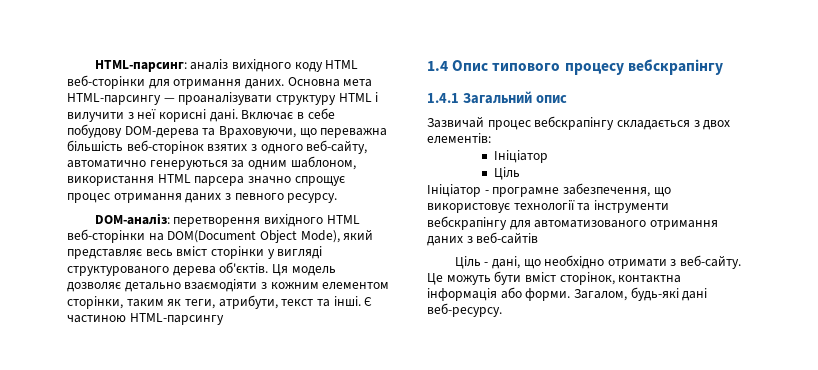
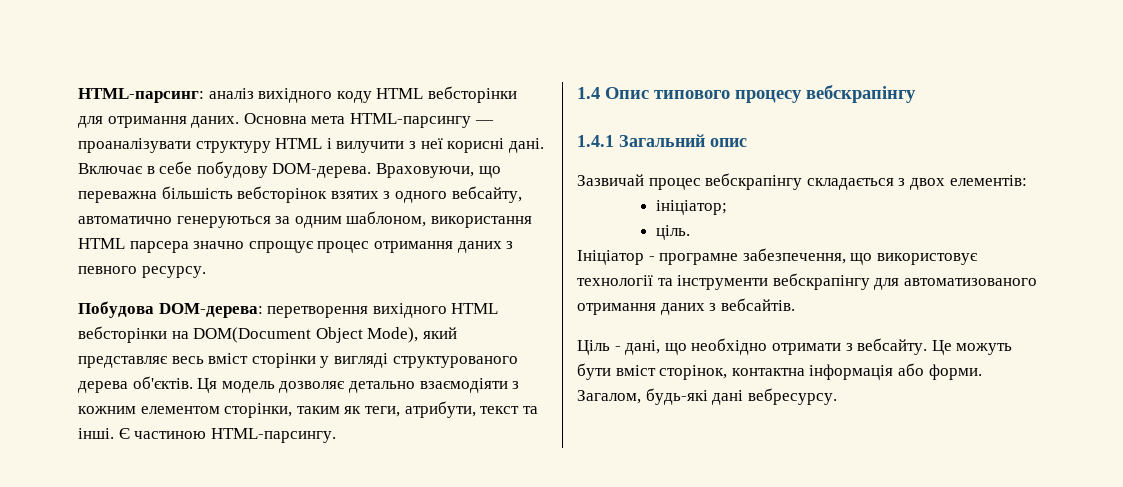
- HTML-парсинг: аналіз вихідного коду HTML веб-сторінки для отримання даних.
+ HTML-парсинг: аналіз вихідного коду HTML вебсторінки для отримання даних.
- Включає в себе побудову DOM-дерева та Враховуючи, що переважна більшість веб-сторінок взятих з одного веб-сайту, автоматично генеруються за одним шаблоном, використання HTML парсера значно спрощує процес отримання даних з певного ресурсу.
+ Включає в себе побудову DOM-дерева. Враховуючи, що переважна більшість вебсторінок взятих з одного вебсайту, автоматично генеруються за одним шаблоном, використання HTML парсера значно спрощує процес отримання даних з певного ресурсу.
- DOM-аналіз: перетворення вихідного HTML веб-сторінки на DOM(Document Object Mode), який представляє весь вміст сторінки у вигляді структурованого дерева об'єктів.
+ Побудова DOM-дерева: перетворення вихідного HTML вебсторінки на DOM(Document Object Mode), який представляє весь вміст сторінки у вигляді структурованого дерева об'єктів.
- Є частиною HTML-парсингу
+ Є частиною HTML-парсингу.
  Зазвичай процес вебскрапінгу складається з двох елементів:
- Ініціатор
- Ціль
+ ініціатор;
+ ціль.
- Ініціатор - програмне забезпечення, що використовує технології та інструменти вебскрапінгу для автоматизованого отримання даних з веб-сайтів
+ Ініціатор - програмне забезпечення, що використовує технології та інструменти вебскрапінгу для автоматизованого отримання даних з вебсайтів.
- Ціль - дані, що необхідно отримати з веб-сайту.
+ Ціль - дані, що необхідно отримати з вебсайту.
- Загалом, будь-які дані веб-ресурсу.
+ Загалом, будь-які дані вебресурсу.

